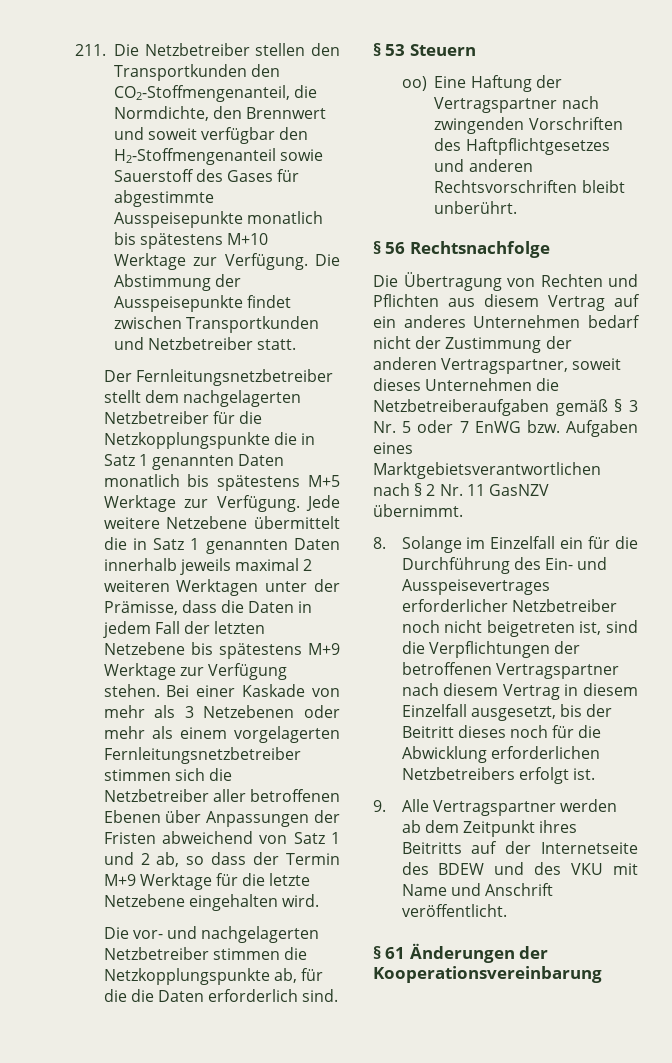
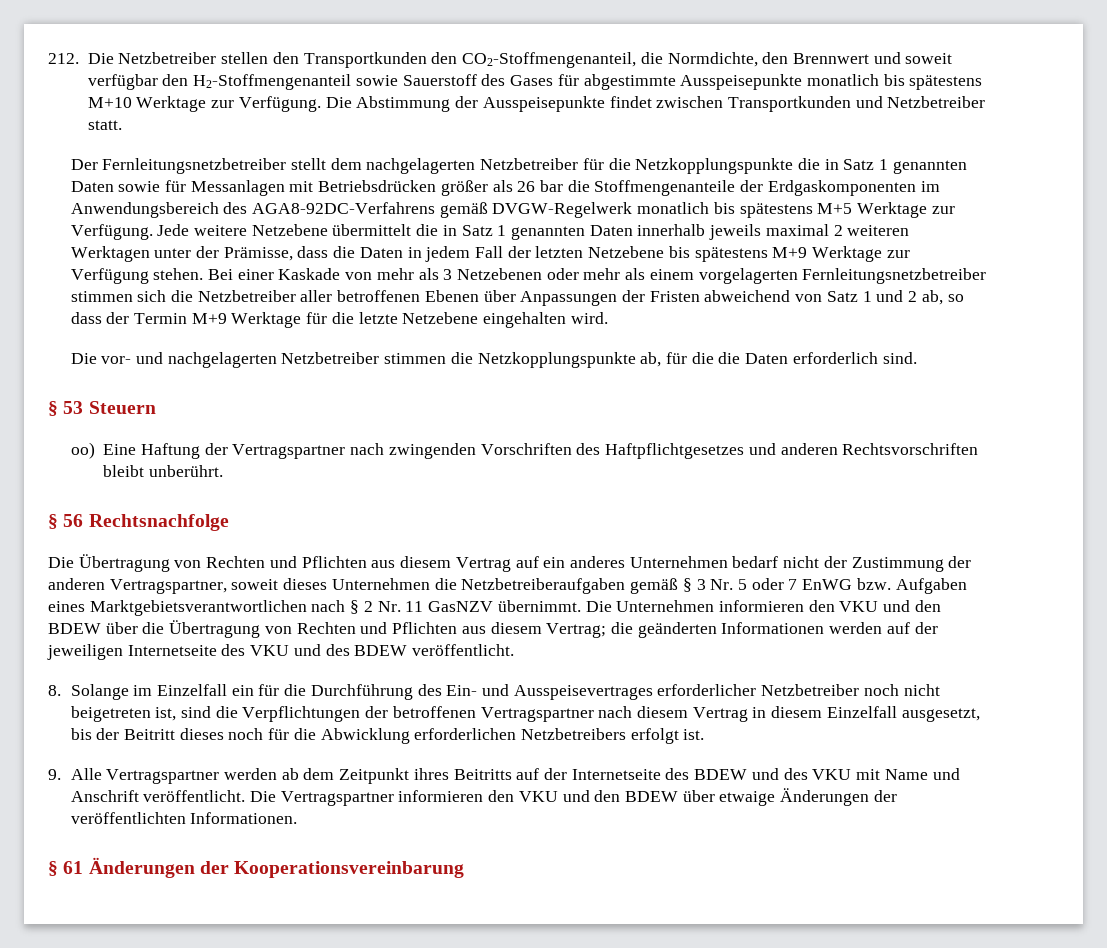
- 211. Die Netzbetreiber stellen den Transportkunden den CO2-Stoffmengenanteil, die Normdichte, den Brennwert und soweit verfügbar den H2-Stoffmengenanteil sowie Sauerstoff des Gases für abgestimmte Ausspeisepunkte monatlich bis spätestens M+10 Werktage zur Verfügung.
+ 212. Die Netzbetreiber stellen den Transportkunden den CO2-Stoffmengenanteil, die Normdichte, den Brennwert und soweit verfügbar den H2-Stoffmengenanteil sowie Sauerstoff des Gases für abgestimmte Ausspeisepunkte monatlich bis spätestens M+10 Werktage zur Verfügung.
- Der Fernleitungsnetzbetreiber stellt dem nachgelagerten Netzbetreiber für die Netzkopplungspunkte die in Satz 1 genannten Daten monatlich bis spätestens M+5 Werktage zur Verfügung.
+ Der Fernleitungsnetzbetreiber stellt dem nachgelagerten Netzbetreiber für die Netzkopplungspunkte die in Satz 1 genannten Daten sowie für Messanlagen mit Betriebsdrücken größer als 26 bar die Stoffmengenanteile der Erdgaskomponenten im Anwendungsbereich des AGA8-92DC-Verfahrens gemäß DVGW-Regelwerk monatlich bis spätestens M+5 Werktage zur Verfügung.
+ Die Unternehmen informieren den VKU und den BDEW über die Übertragung von Rechten und Pflichten aus diesem Vertrag; die geänderten Informationen werden auf der jeweiligen Internetseite des VKU und des BDEW veröffentlicht.
+ Die Vertragspartner informieren den VKU und den BDEW über etwaige Änderungen der veröffentlichten Informationen.

